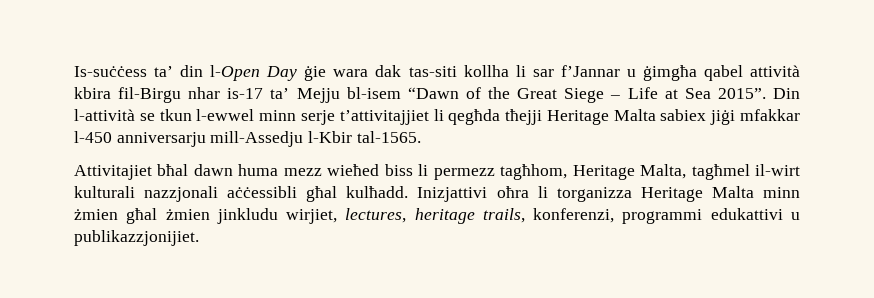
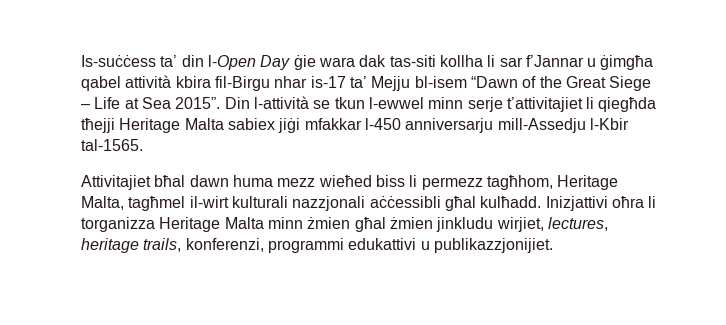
- Din l-attività se tkun l-ewwel minn serje t’attivitajjiet li qegħda tħejji Heritage Malta sabiex jiġi mfakkar l-450 anniversarju mill-Assedju l-Kbir tal-1565.
+ Din l-attività se tkun l-ewwel minn serje t’attivitajiet li qiegħda tħejji Heritage Malta sabiex jiġi mfakkar l-450 anniversarju mill-Assedju l-Kbir tal-1565.

